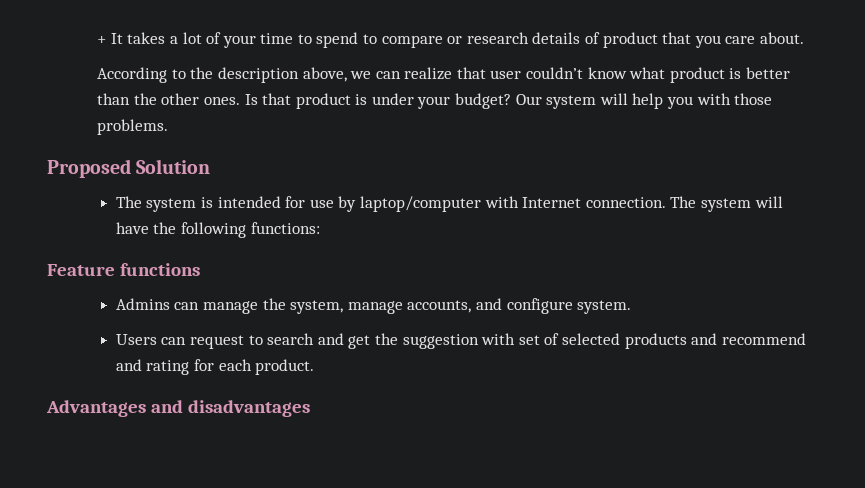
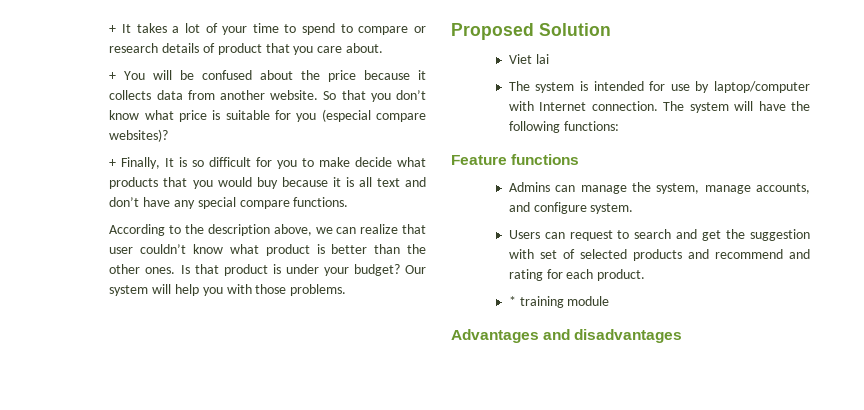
+ + You will be confused about the price because it collects data from another website. So that you don’t know what price is suitable for you (especial compare websites)?
+ + Finally, It is so difficult for you to make decide what products that you would buy because it is all text and don’t have any special compare functions.
+ Viet lai
+ * training module

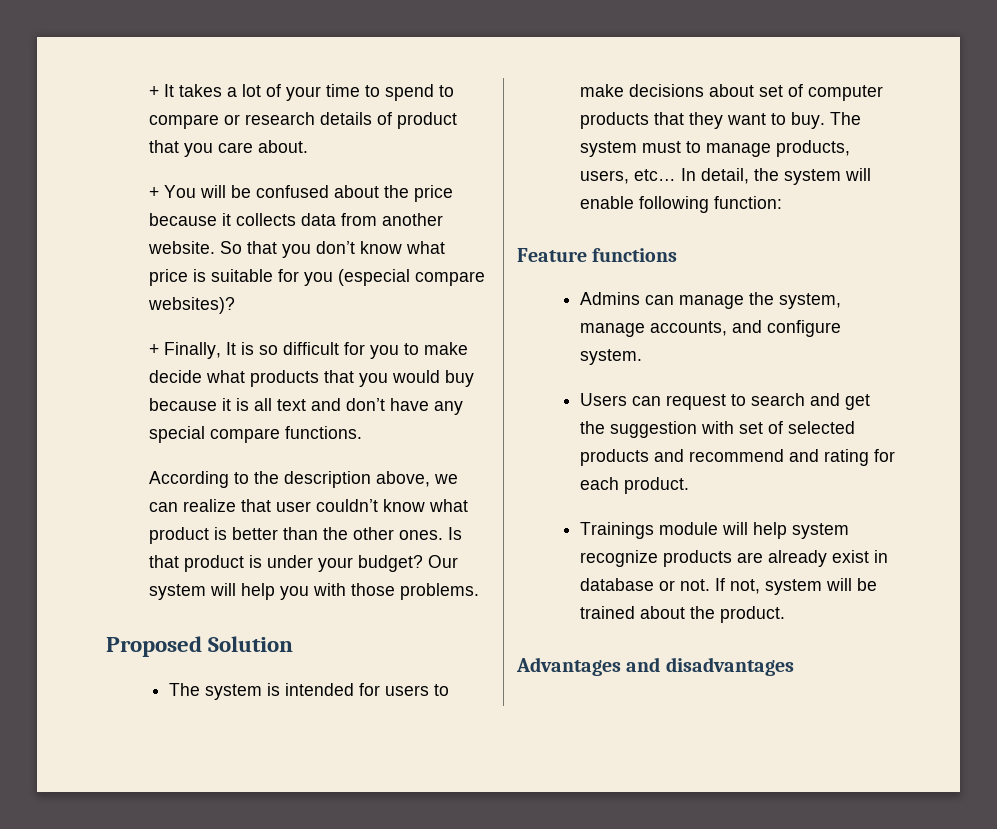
- Viet lai
- The system is intended for use by laptop/computer with Internet connection. The system will have the following functions:
+ The system is intended for users to make decisions about set of computer products that they want to buy. The system must to manage products, users, etc… In detail, the system will enable following function:
- * training module
+ Trainings module will help system recognize products are already exist in database or not. If not, system will be trained about the product.

